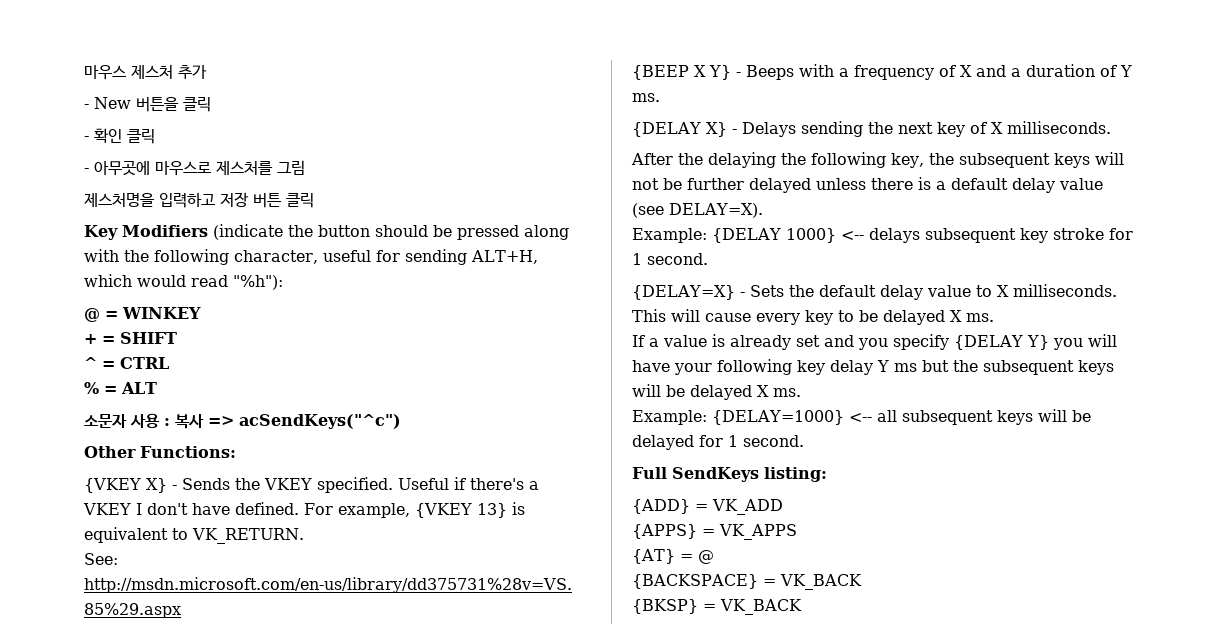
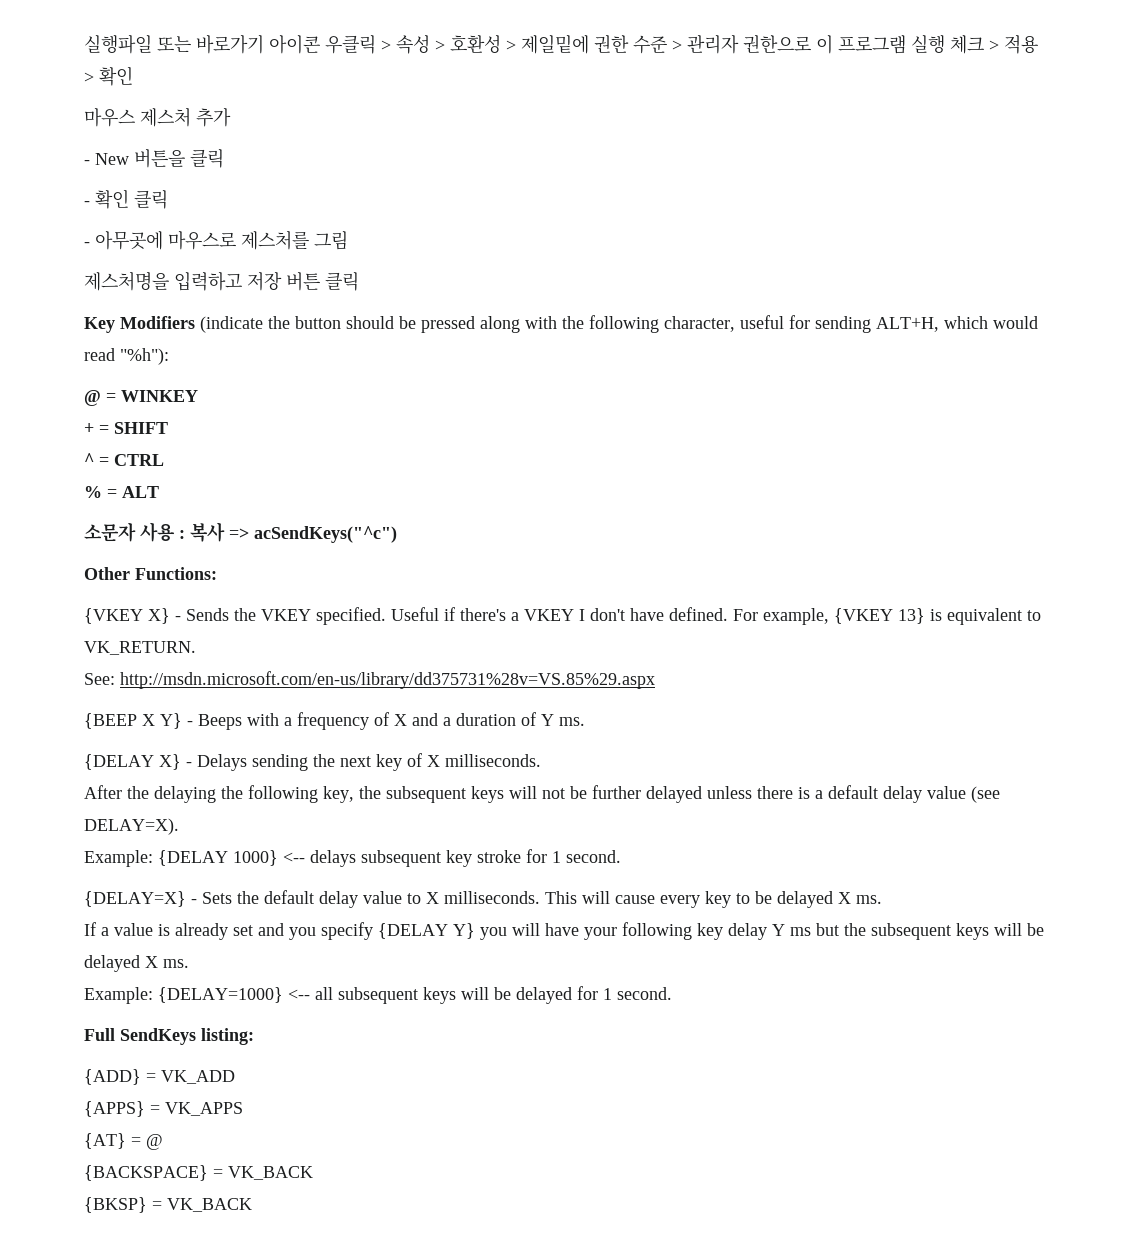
+ 실행파일 또는 바로가기 아이콘 우클릭 > 속성 > 호환성 > 제일밑에 권한 수준 > 관리자 권한으로 이 프로그램 실행 체크 > 적용 > 확인

